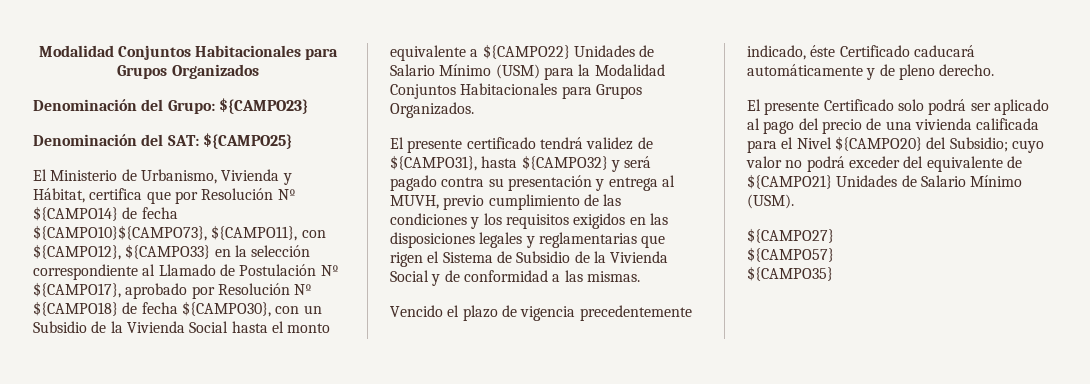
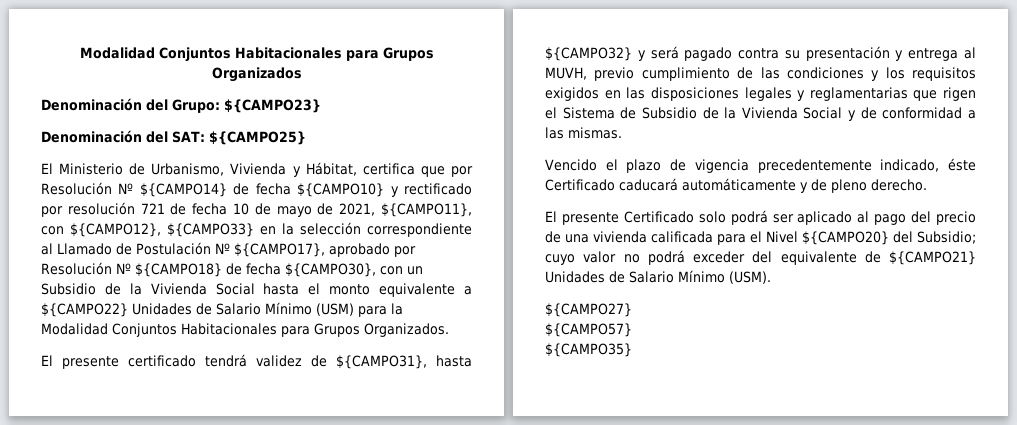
- El Ministerio de Urbanismo, Vivienda y Hábitat, certifica que por Resolución Nº ${CAMPO14} de fecha ${CAMPO10}${CAMPO73}, ${CAMPO11}, con ${CAMPO12}, ${CAMPO33} en la selección correspondiente al Llamado de Postulación Nº ${CAMPO17}, aprobado por Resolución Nº ${CAMPO18} de fecha ${CAMPO30}, con un Subsidio de la Vivienda Social hasta el monto equivalente a ${CAMPO22} Unidades de Salario Mínimo (USM) para la Modalidad Conjuntos Habitacionales para Grupos Organizados.
+ El Ministerio de Urbanismo, Vivienda y Hábitat, certifica que por Resolución Nº ${CAMPO14} de fecha ${CAMPO10} y rectificado por resolución 721 de fecha 10 de mayo de 2021, ${CAMPO11}, con ${CAMPO12}, ${CAMPO33} en la selección correspondiente al Llamado de Postulación Nº ${CAMPO17}, aprobado por Resolución Nº ${CAMPO18} de fecha ${CAMPO30}, con un Subsidio de la Vivienda Social hasta el monto equivalente a ${CAMPO22} Unidades de Salario Mínimo (USM) para la Modalidad Conjuntos Habitacionales para Grupos Organizados.

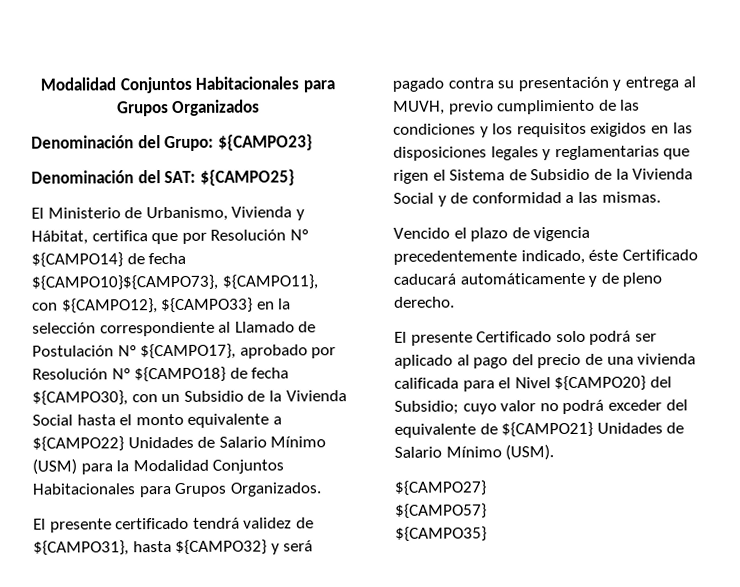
- El Ministerio de Urbanismo, Vivienda y Hábitat, certifica que por Resolución Nº ${CAMPO14} de fecha ${CAMPO10} y rectificado por resolución 721 de fecha 10 de mayo de 2021, ${CAMPO11}, con ${CAMPO12}, ${CAMPO33} en la selección correspondiente al Llamado de Postulación Nº ${CAMPO17}, aprobado por Resolución Nº ${CAMPO18} de fecha ${CAMPO30}, con un Subsidio de la Vivienda Social hasta el monto equivalente a ${CAMPO22} Unidades de Salario Mínimo (USM) para la Modalidad Conjuntos Habitacionales para Grupos Organizados.
+ El Ministerio de Urbanismo, Vivienda y Hábitat, certifica que por Resolución Nº ${CAMPO14} de fecha ${CAMPO10}${CAMPO73}, ${CAMPO11}, con ${CAMPO12}, ${CAMPO33} en la selección correspondiente al Llamado de Postulación Nº ${CAMPO17}, aprobado por Resolución Nº ${CAMPO18} de fecha ${CAMPO30}, con un Subsidio de la Vivienda Social hasta el monto equivalente a ${CAMPO22} Unidades de Salario Mínimo (USM) para la Modalidad Conjuntos Habitacionales para Grupos Organizados.

